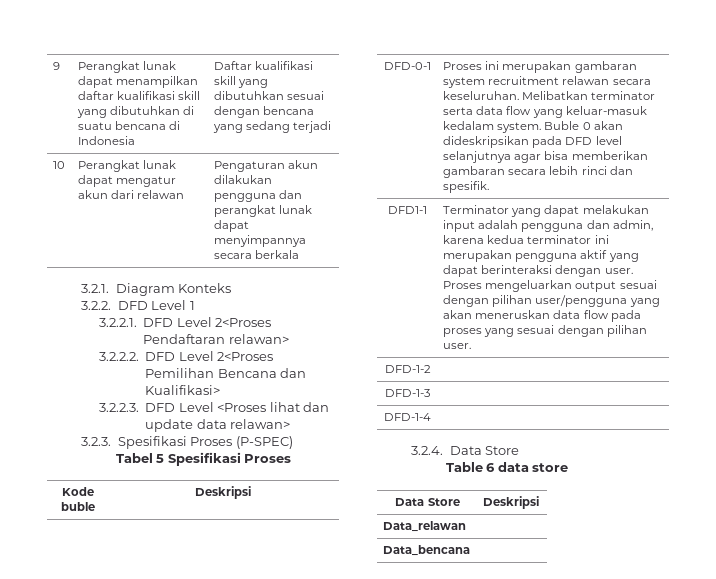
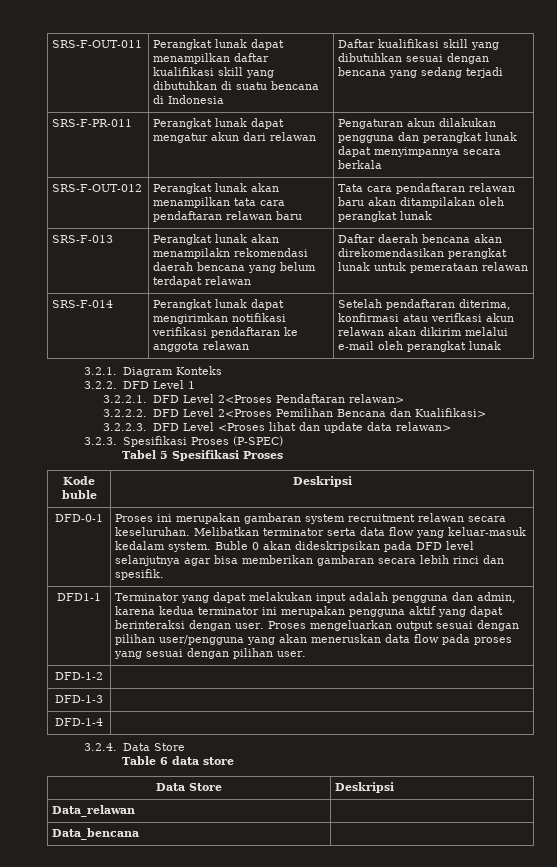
- 9 | Perangkat lunak dapat menampilkan daftar kualifikasi skill yang dibutuhkan di suatu bencana di Indonesia | Daftar kualifikasi skill yang dibutuhkan sesuai dengan bencana yang sedang terjadi
+ SRS-F-OUT-011 | Perangkat lunak dapat menampilkan daftar kualifikasi skill yang dibutuhkan di suatu bencana di Indonesia | Daftar kualifikasi skill yang dibutuhkan sesuai dengan bencana yang sedang terjadi
- 10 | Perangkat lunak dapat mengatur akun dari relawan | Pengaturan akun dilakukan pengguna dan perangkat lunak dapat menyimpannya secara berkala
+ SRS-F-PR-011 | Perangkat lunak dapat mengatur akun dari relawan | Pengaturan akun dilakukan pengguna dan perangkat lunak dapat menyimpannya secara berkala
+ SRS-F-OUT-012 | Perangkat lunak akan menampilkan tata cara pendaftaran relawan baru | Tata cara pendaftaran relawan baru akan ditampilakan oleh perangkat lunak
+ SRS-F-013 | Perangkat lunak akan menampilakn rekomendasi daerah bencana yang belum terdapat relawan | Daftar daerah bencana akan direkomendasikan perangkat lunak untuk pemerataan relawan
+ SRS-F-014 | Perangkat lunak dapat mengirimkan notifikasi verifikasi pendaftaran ke anggota relawan | Setelah pendaftaran diterima, konfirmasi atau verifkasi akun relawan akan dikirim melalui e-mail oleh perangkat lunak

